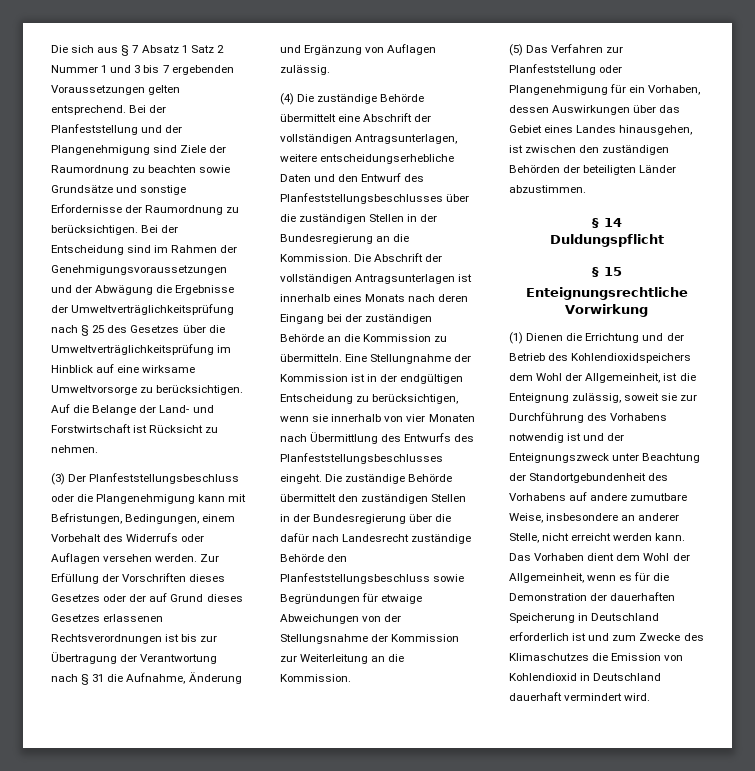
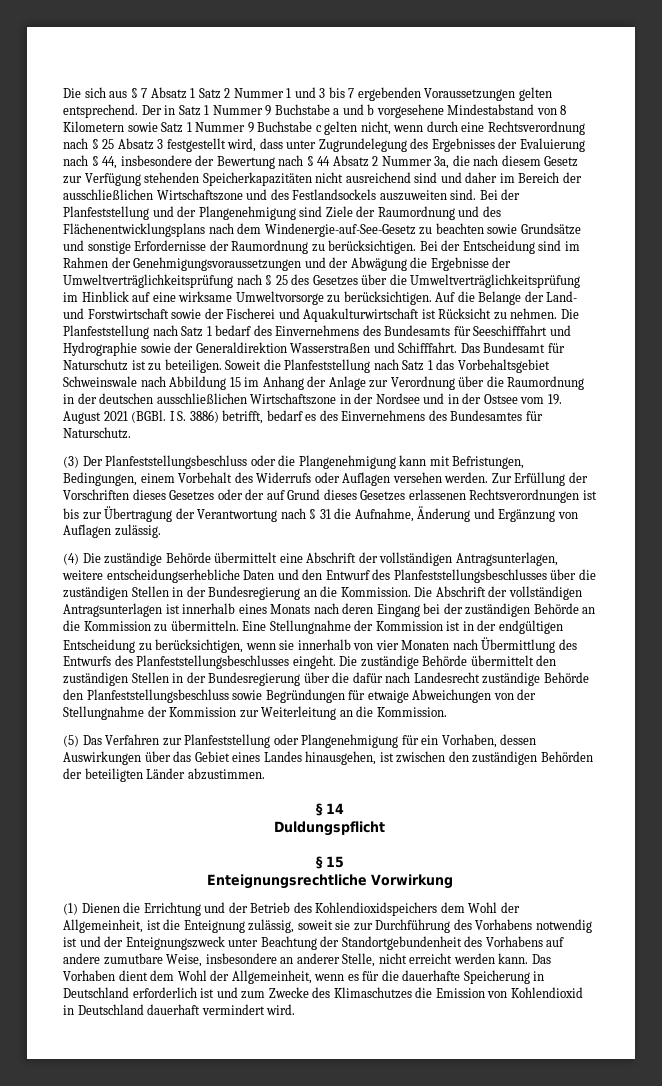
+ Der in Satz 1 Nummer 9 Buchstabe a und b vorgesehene Mindestabstand von 8 Kilometern sowie Satz 1 Nummer 9 Buchstabe c gelten nicht, wenn durch eine Rechtsverordnung nach § 25 Absatz 3 festgestellt wird, dass unter Zugrundelegung des Ergebnisses der Evaluierung nach § 44, insbesondere der Bewertung nach § 44 Absatz 2 Nummer 3a, die nach diesem Gesetz zur Verfügung stehenden Speicherkapazitäten nicht ausreichend sind und daher im Bereich der ausschließlichen Wirtschaftszone und des Festlandsockels auszuweiten sind.
- Bei der Planfeststellung und der Plangenehmigung sind Ziele der Raumordnung zu beachten sowie Grundsätze und sonstige Erfordernisse der Raumordnung zu berücksichtigen.
+ Bei der Planfeststellung und der Plangenehmigung sind Ziele der Raumordnung und des Flächenentwicklungsplans nach dem Windenergie-auf-See-Gesetz zu beachten sowie Grundsätze und sonstige Erfordernisse der Raumordnung zu berücksichtigen.
- Auf die Belange der Land- und Forstwirtschaft ist Rücksicht zu nehmen.
+ Auf die Belange der Land- und Forstwirtschaft sowie der Fischerei und Aquakulturwirtschaft ist Rücksicht zu nehmen. Die Planfeststellung nach Satz 1 bedarf des Einvernehmens des Bundesamts für Seeschifffahrt und Hydrographie sowie der Generaldirektion Wasserstraßen und Schifffahrt. Das Bundesamt für Naturschutz ist zu beteiligen. Soweit die Planfeststellung nach Satz 1 das Vorbehaltsgebiet Schweinswale nach Abbildung 15 im Anhang der Anlage zur Verordnung über die Raumordnung in der deutschen ausschließlichen Wirtschaftszone in der Nordsee und in der Ostsee vom 19. August 2021 (BGBl. I S. 3886) betrifft, bedarf es des Einvernehmens des Bundesamtes für Naturschutz.
- Die zuständige Behörde übermittelt den zuständigen Stellen in der Bundesregierung über die dafür nach Landesrecht zuständige Behörde den Planfeststellungsbeschluss sowie Begründungen für etwaige Abweichungen von der Stellungsnahme der Kommission zur Weiterleitung an die Kommission.
+ Die zuständige Behörde übermittelt den zuständigen Stellen in der Bundesregierung über die dafür nach Landesrecht zuständige Behörde den Planfeststellungsbeschluss sowie Begründungen für etwaige Abweichungen von der Stellungnahme der Kommission zur Weiterleitung an die Kommission.
- Das Vorhaben dient dem Wohl der Allgemeinheit, wenn es für die Demonstration der dauerhaften Speicherung in Deutschland erforderlich ist und zum Zwecke des Klimaschutzes die Emission von Kohlendioxid in Deutschland dauerhaft vermindert wird.
+ Das Vorhaben dient dem Wohl der Allgemeinheit, wenn es für die dauerhafte Speicherung in Deutschland erforderlich ist und zum Zwecke des Klimaschutzes die Emission von Kohlendioxid in Deutschland dauerhaft vermindert wird.

